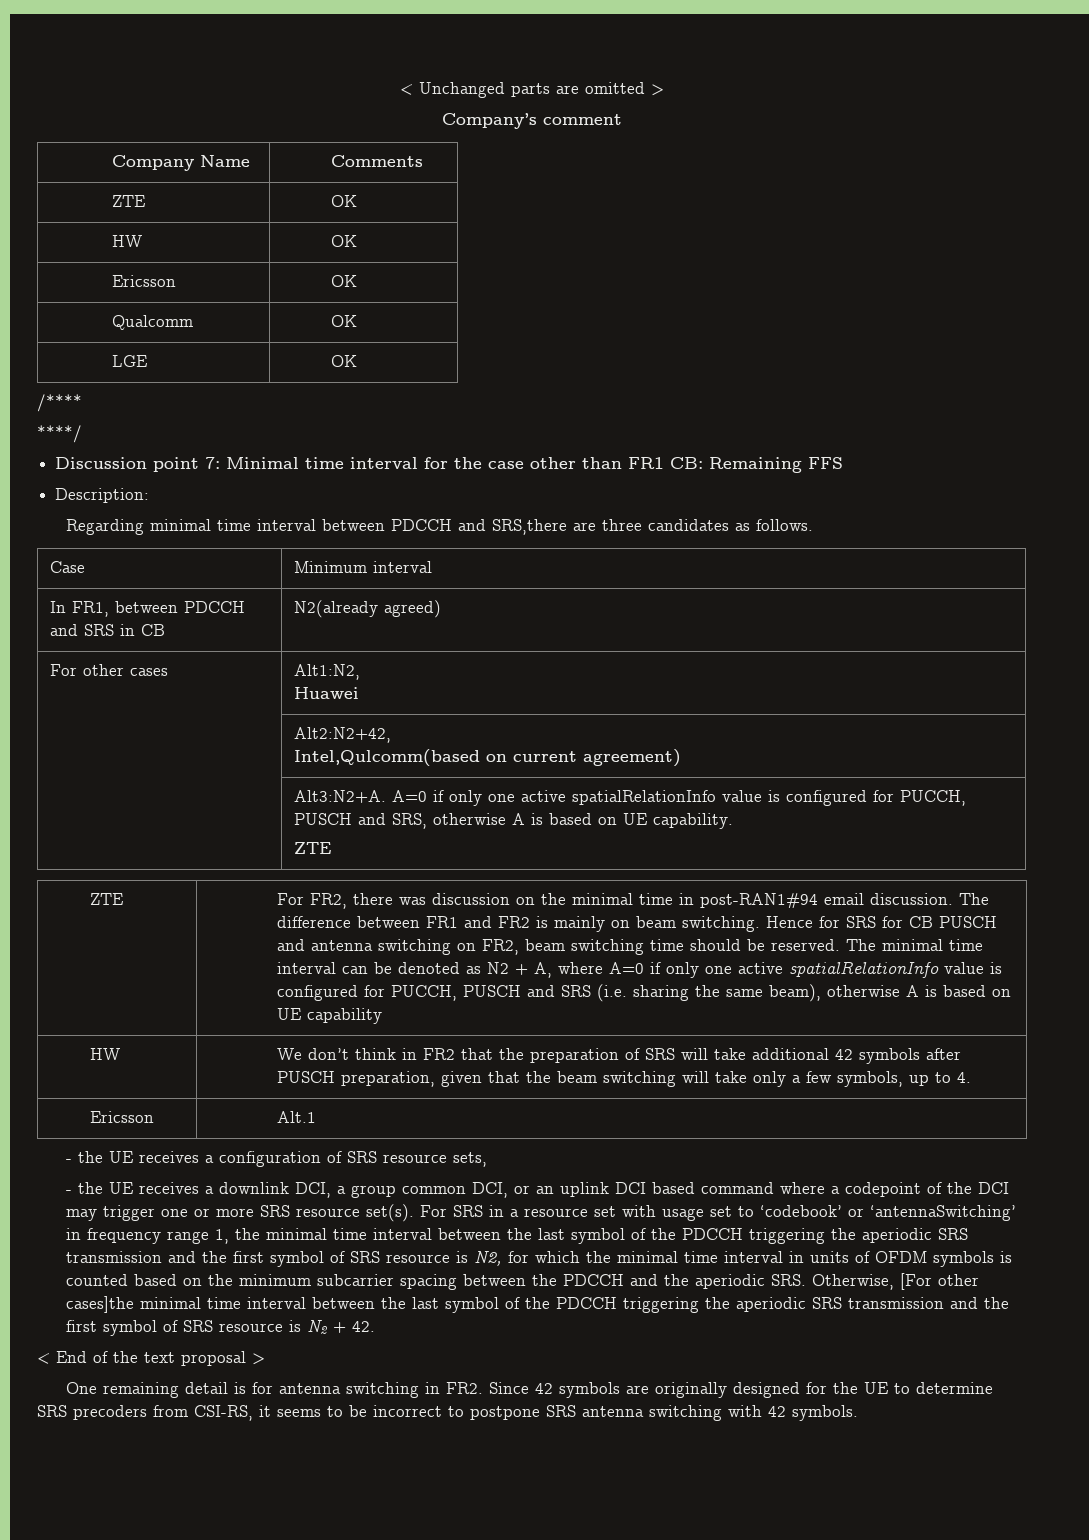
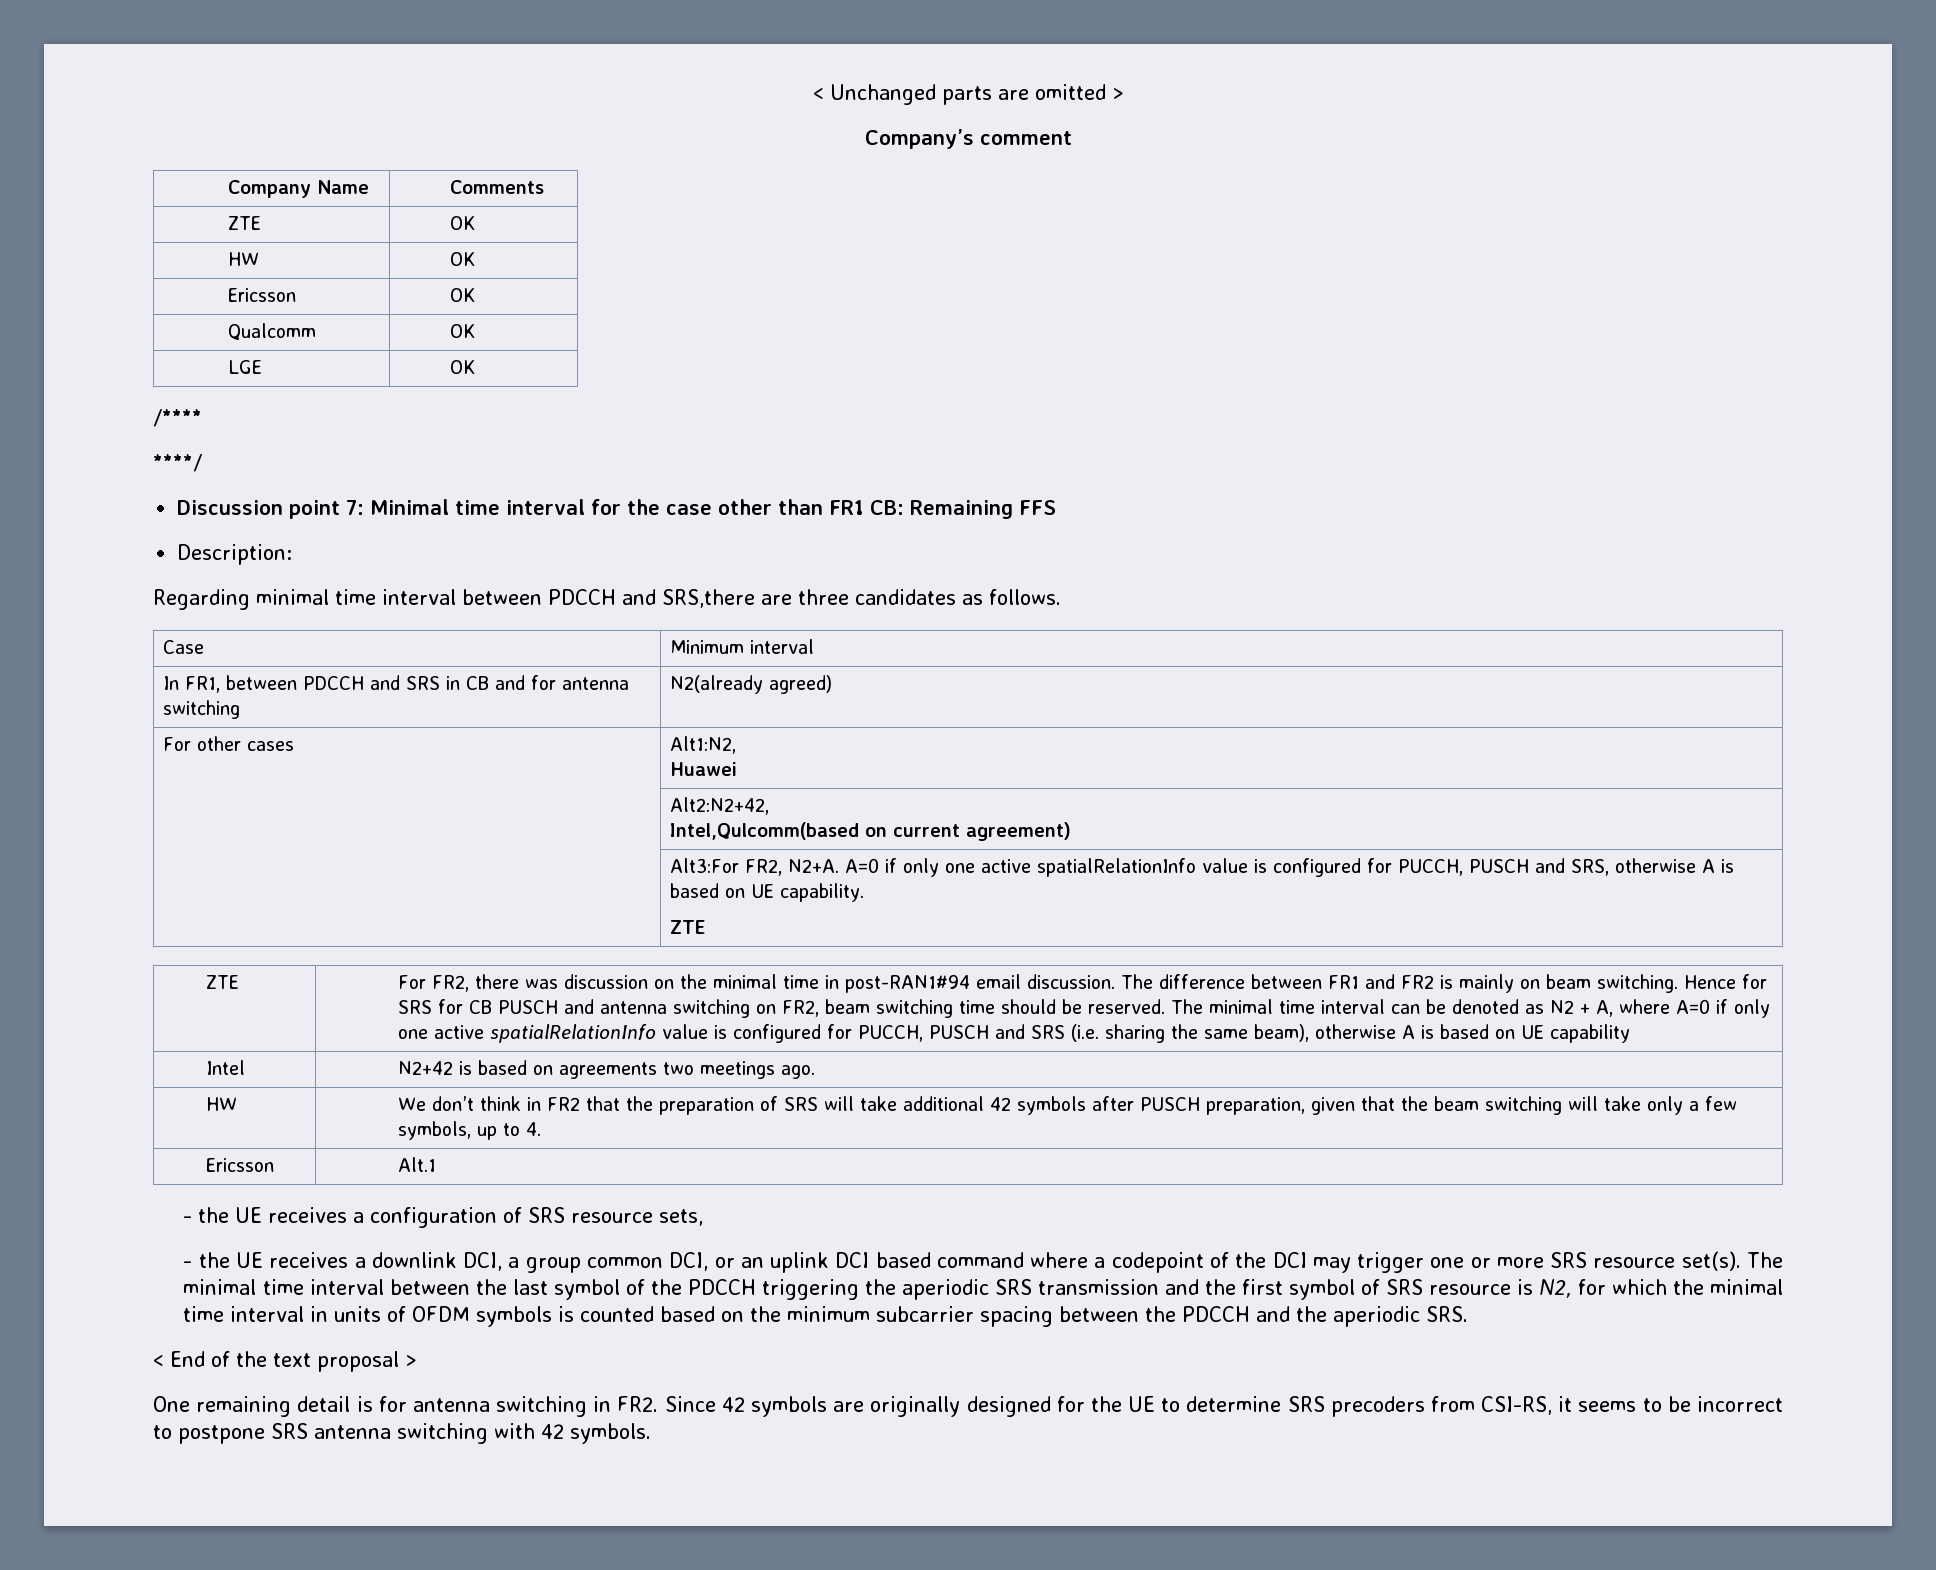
- In FR1, between PDCCH and SRS in CB | N2(already agreed)
+ In FR1, between PDCCH and SRS in CB and for antenna switching | N2(already agreed)
- | Alt3:N2+A. A=0 if only one active spatialRelationInfo value is configured for PUCCH, PUSCH and SRS, otherwise A is based on UE capability.
+ | Alt3:For FR2, N2+A. A=0 if only one active spatialRelationInfo value is configured for PUCCH, PUSCH and SRS, otherwise A is based on UE capability.
+ Intel | N2+42 is based on agreements two meetings ago.
- For SRS in a resource set with usage set to ‘codebook’ or ‘antennaSwitching’ in frequency range 1, the minimal time interval between the last symbol of the PDCCH triggering the aperiodic SRS transmission and the first symbol of SRS resource is N2, for which the minimal time interval in units of OFDM symbols is counted based on the minimum subcarrier spacing between the PDCCH and the aperiodic SRS. Otherwise, [For other cases]the minimal time interval between the last symbol of the PDCCH triggering the aperiodic SRS transmission and the first symbol of SRS resource is N2 + 42.
+ The minimal time interval between the last symbol of the PDCCH triggering the aperiodic SRS transmission and the first symbol of SRS resource is N2, for which the minimal time interval in units of OFDM symbols is counted based on the minimum subcarrier spacing between the PDCCH and the aperiodic SRS.

